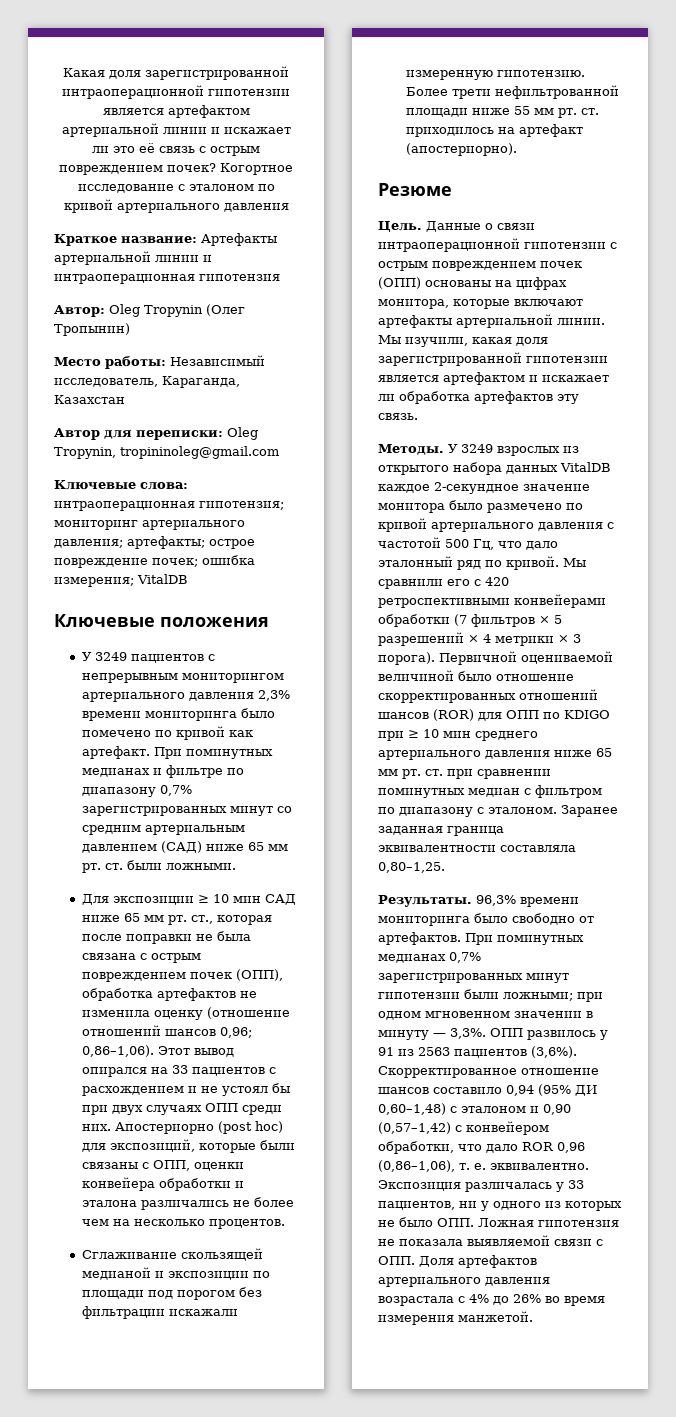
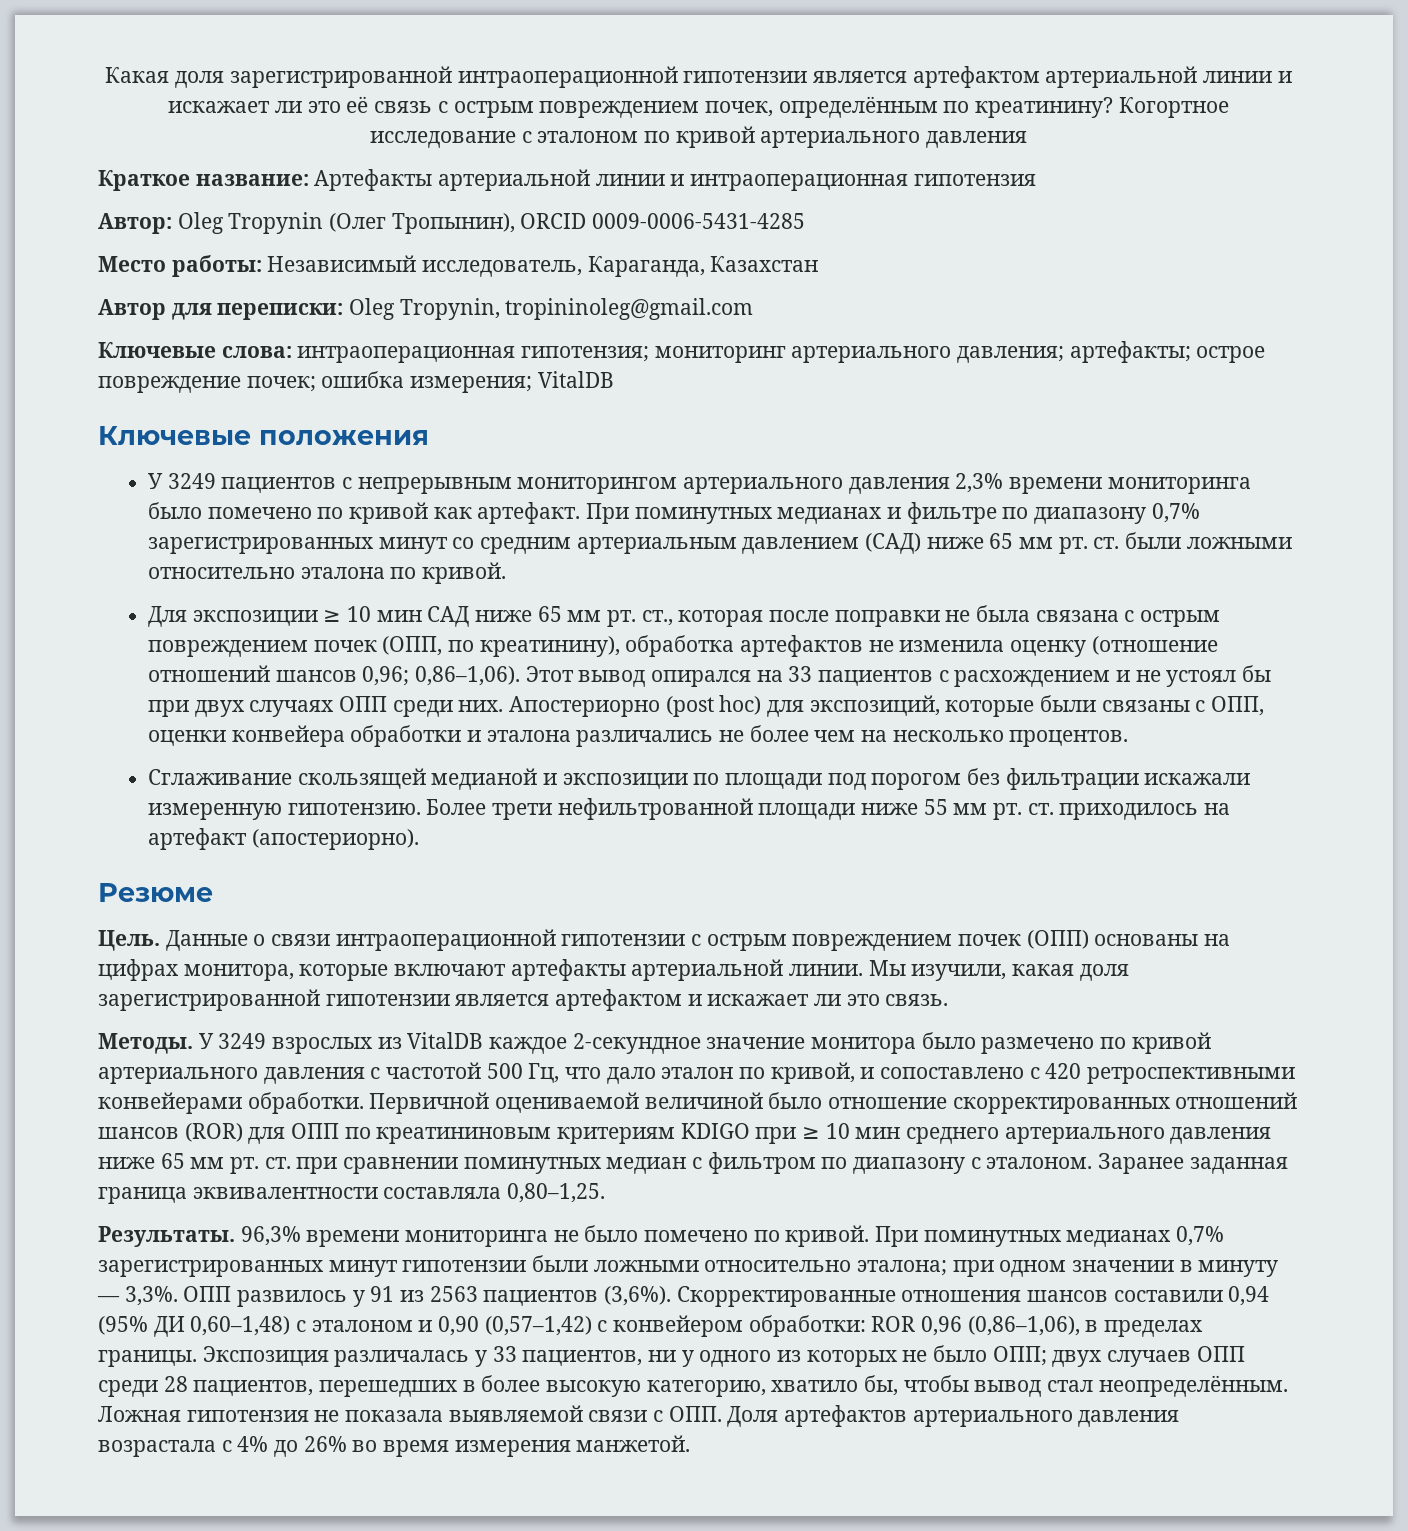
- Какая доля зарегистрированной интраоперационной гипотензии является артефактом артериальной линии и искажает ли это её связь с острым повреждением почек?
+ Какая доля зарегистрированной интраоперационной гипотензии является артефактом артериальной линии и искажает ли это её связь с острым повреждением почек, определённым по креатинину?
- Автор: Oleg Tropynin (Олег Тропынин)
+ Автор: Oleg Tropynin (Олег Тропынин), ORCID 0009-0006-5431-4285
- При поминутных медианах и фильтре по диапазону 0,7% зарегистрированных минут со средним артериальным давлением (САД) ниже 65 мм рт. ст. были ложными.
+ При поминутных медианах и фильтре по диапазону 0,7% зарегистрированных минут со средним артериальным давлением (САД) ниже 65 мм рт. ст. были ложными относительно эталона по кривой.
- Для экспозиции ≥ 10 мин САД ниже 65 мм рт. ст., которая после поправки не была связана с острым повреждением почек (ОПП), обработка артефактов не изменила оценку (отношение отношений шансов 0,96; 0,86–1,06).
+ Для экспозиции ≥ 10 мин САД ниже 65 мм рт. ст., которая после поправки не была связана с острым повреждением почек (ОПП, по креатинину), обработка артефактов не изменила оценку (отношение отношений шансов 0,96; 0,86–1,06).
- Мы изучили, какая доля зарегистрированной гипотензии является артефактом и искажает ли обработка артефактов эту связь.
+ Мы изучили, какая доля зарегистрированной гипотензии является артефактом и искажает ли это связь.
- У 3249 взрослых из открытого набора данных VitalDB каждое 2-секундное значение монитора было размечено по кривой артериального давления с частотой 500 Гц, что дало эталонный ряд по кривой. Мы сравнили его с 420 ретроспективными конвейерами обработки (7 фильтров × 5 разрешений × 4 метрики × 3 порога).
+ У 3249 взрослых из VitalDB каждое 2-секундное значение монитора было размечено по кривой артериального давления с частотой 500 Гц, что дало эталон по кривой, и сопоставлено с 420 ретроспективными конвейерами обработки.
- Первичной оцениваемой величиной было отношение скорректированных отношений шансов (ROR) для ОПП по KDIGO при ≥ 10 мин среднего артериального давления ниже 65 мм рт. ст. при сравнении поминутных медиан с фильтром по диапазону с эталоном.
+ Первичной оцениваемой величиной было отношение скорректированных отношений шансов (ROR) для ОПП по креатининовым критериям KDIGO при ≥ 10 мин среднего артериального давления ниже 65 мм рт. ст. при сравнении поминутных медиан с фильтром по диапазону с эталоном.
- 96,3% времени мониторинга было свободно от артефактов.
+ 96,3% времени мониторинга не было помечено по кривой.
- При поминутных медианах 0,7% зарегистрированных минут гипотензии были ложными; при одном мгновенном значении в минуту — 3,3%.
+ При поминутных медианах 0,7% зарегистрированных минут гипотензии были ложными относительно эталона; при одном значении в минуту — 3,3%.
- Скорректированное отношение шансов составило 0,94 (95% ДИ 0,60–1,48) с эталоном и 0,90 (0,57–1,42) с конвейером обработки, что дало ROR 0,96 (0,86–1,06), т. е. эквивалентно.
+ Скорректированные отношения шансов составили 0,94 (95% ДИ 0,60–1,48) с эталоном и 0,90 (0,57–1,42) с конвейером обработки: ROR 0,96 (0,86–1,06), в пределах границы.
- Экспозиция различалась у 33 пациентов, ни у одного из которых не было ОПП. Ложная гипотензия не показала выявляемой связи с ОПП. Доля артефактов артериального давления возрастала с 4% до 26% во время измерения манжетой.
+ Экспозиция различалась у 33 пациентов, ни у одного из которых не было ОПП; двух случаев ОПП среди 28 пациентов, перешедших в более высокую категорию, хватило бы, чтобы вывод стал неопределённым. Ложная гипотензия не показала выявляемой связи с ОПП. Доля артефактов артериального давления возрастала с 4% до 26% во время измерения манжетой.

